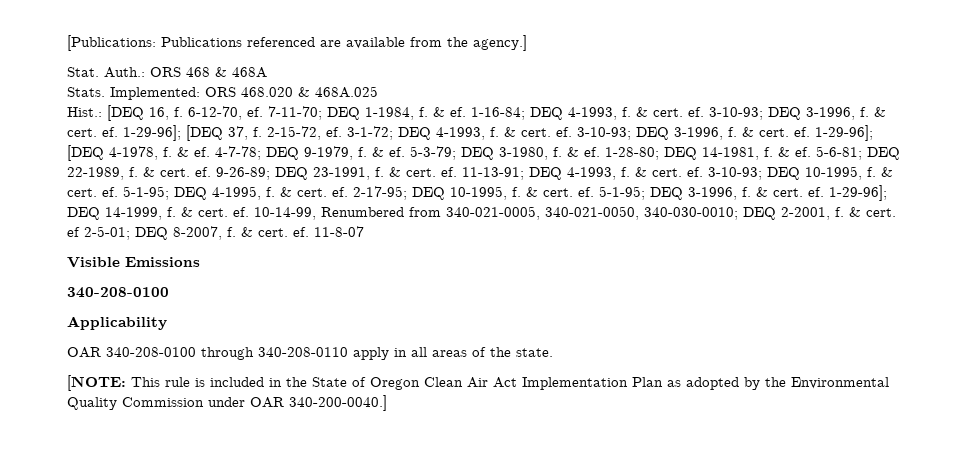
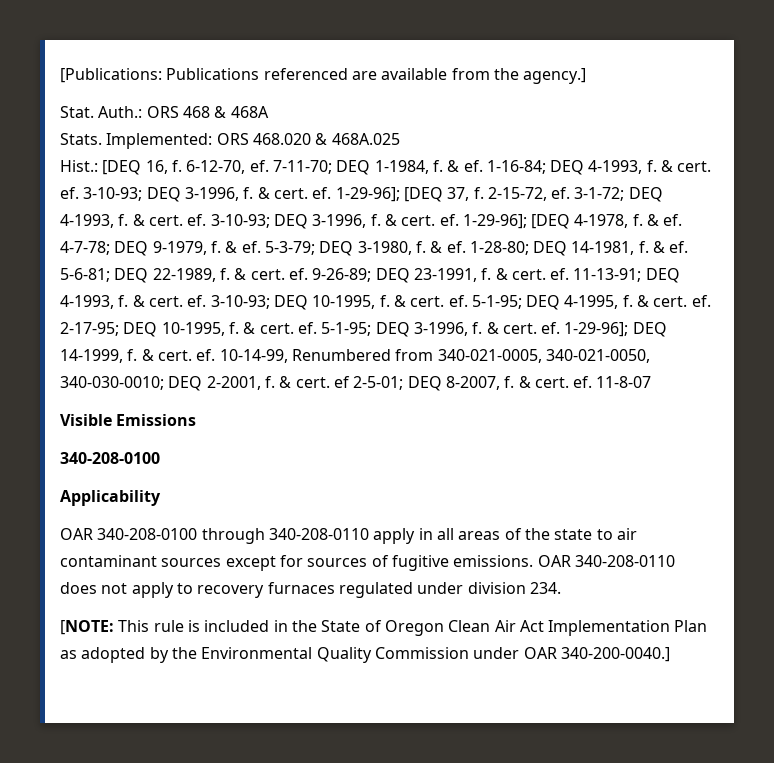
- OAR 340-208-0100 through 340-208-0110 apply in all areas of the state.
+ OAR 340-208-0100 through 340-208-0110 apply in all areas of the state to air contaminant sources except for sources of fugitive emissions. OAR 340-208-0110 does not apply to recovery furnaces regulated under division 234.

